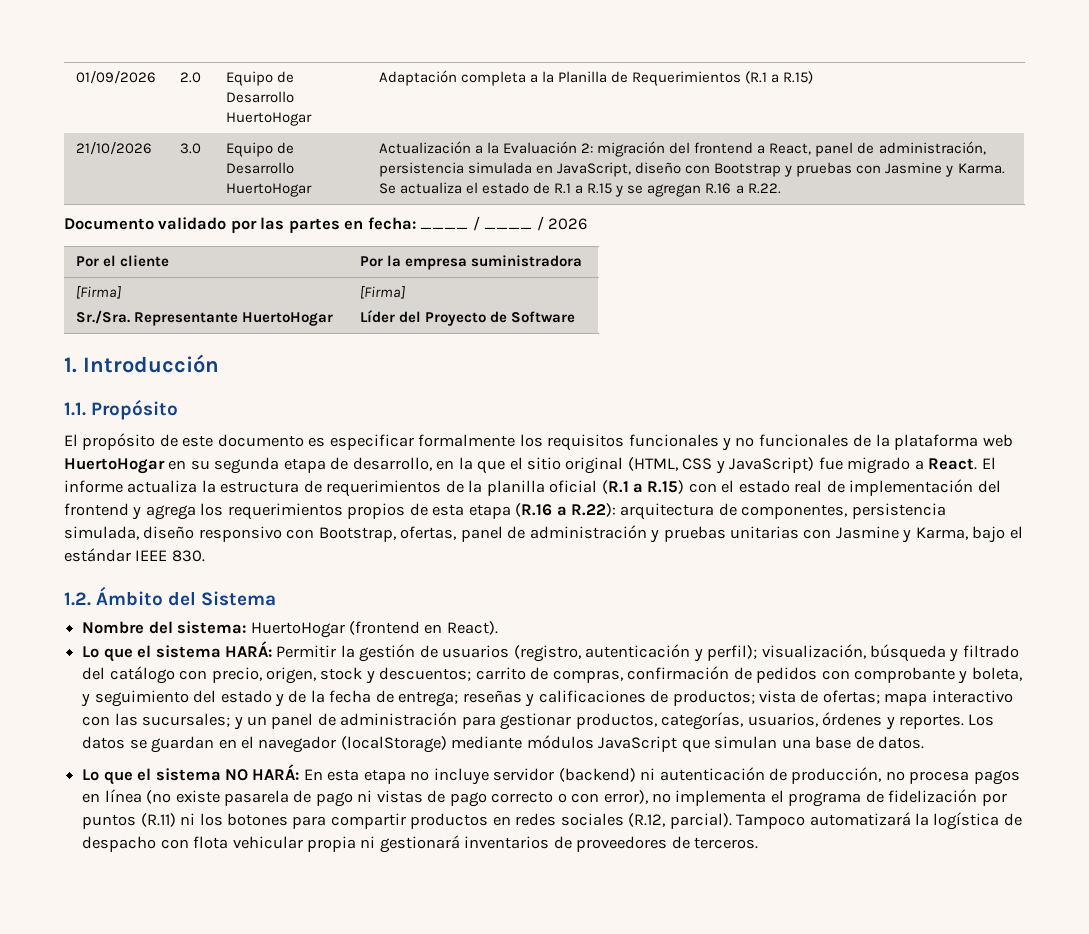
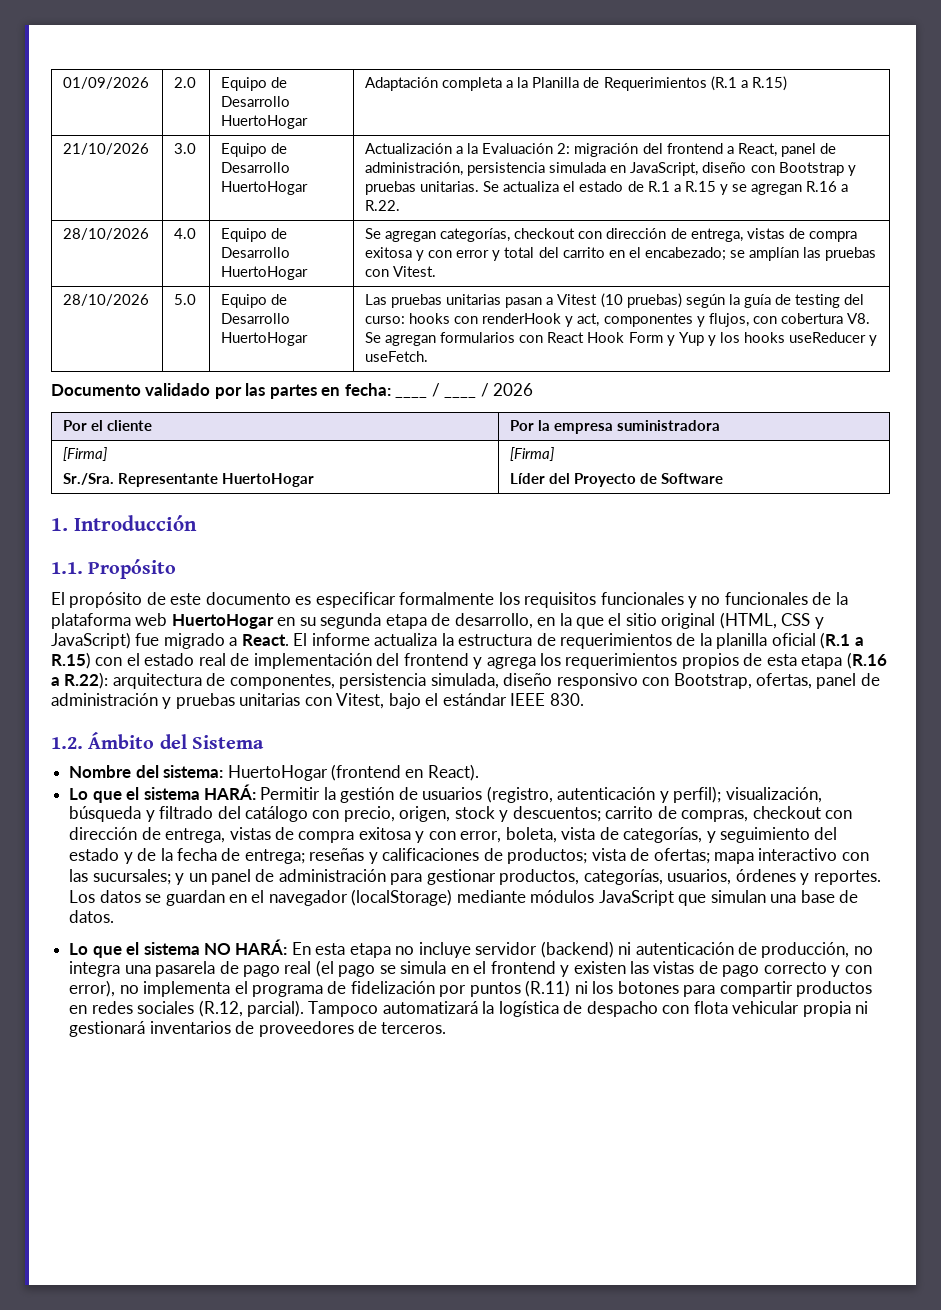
- Actualización a la Evaluación 2: migración del frontend a React, panel de administración, persistencia simulada en JavaScript, diseño con Bootstrap y pruebas con Jasmine y Karma.
+ Actualización a la Evaluación 2: migración del frontend a React, panel de administración, persistencia simulada en JavaScript, diseño con Bootstrap y pruebas unitarias.
+ 28/10/2026 | 4.0 | Equipo de Desarrollo HuertoHogar | Se agregan categorías, checkout con dirección de entrega, vistas de compra exitosa y con error y total del carrito en el encabezado; se amplían las pruebas con Vitest.
+ 28/10/2026 | 5.0 | Equipo de Desarrollo HuertoHogar | Las pruebas unitarias pasan a Vitest (10 pruebas) según la guía de testing del curso: hooks con renderHook y act, componentes y flujos, con cobertura V8. Se agregan formularios con React Hook Form y Yup y los hooks useReducer y useFetch.
- El informe actualiza la estructura de requerimientos de la planilla oficial (R.1 a R.15) con el estado real de implementación del frontend y agrega los requerimientos propios de esta etapa (R.16 a R.22): arquitectura de componentes, persistencia simulada, diseño responsivo con Bootstrap, ofertas, panel de administración y pruebas unitarias con Jasmine y Karma, bajo el estándar IEEE 830.
+ El informe actualiza la estructura de requerimientos de la planilla oficial (R.1 a R.15) con el estado real de implementación del frontend y agrega los requerimientos propios de esta etapa (R.16 a R.22): arquitectura de componentes, persistencia simulada, diseño responsivo con Bootstrap, ofertas, panel de administración y pruebas unitarias con Vitest, bajo el estándar IEEE 830.
- carrito de compras, confirmación de pedidos con comprobante y boleta, y seguimiento del estado y de la fecha de entrega;
+ carrito de compras, checkout con dirección de entrega, vistas de compra exitosa y con error, boleta, vista de categorías, y seguimiento del estado y de la fecha de entrega;
- Lo que el sistema NO HARÁ: En esta etapa no incluye servidor (backend) ni autenticación de producción, no procesa pagos en línea (no existe pasarela de pago ni vistas de pago correcto o con error), no implementa el programa de fidelización por puntos (R.11) ni los botones para compartir productos en redes sociales (R.12, parcial).
+ Lo que el sistema NO HARÁ: En esta etapa no incluye servidor (backend) ni autenticación de producción, no integra una pasarela de pago real (el pago se simula en el frontend y existen las vistas de pago correcto y con error), no implementa el programa de fidelización por puntos (R.11) ni los botones para compartir productos en redes sociales (R.12, parcial).

